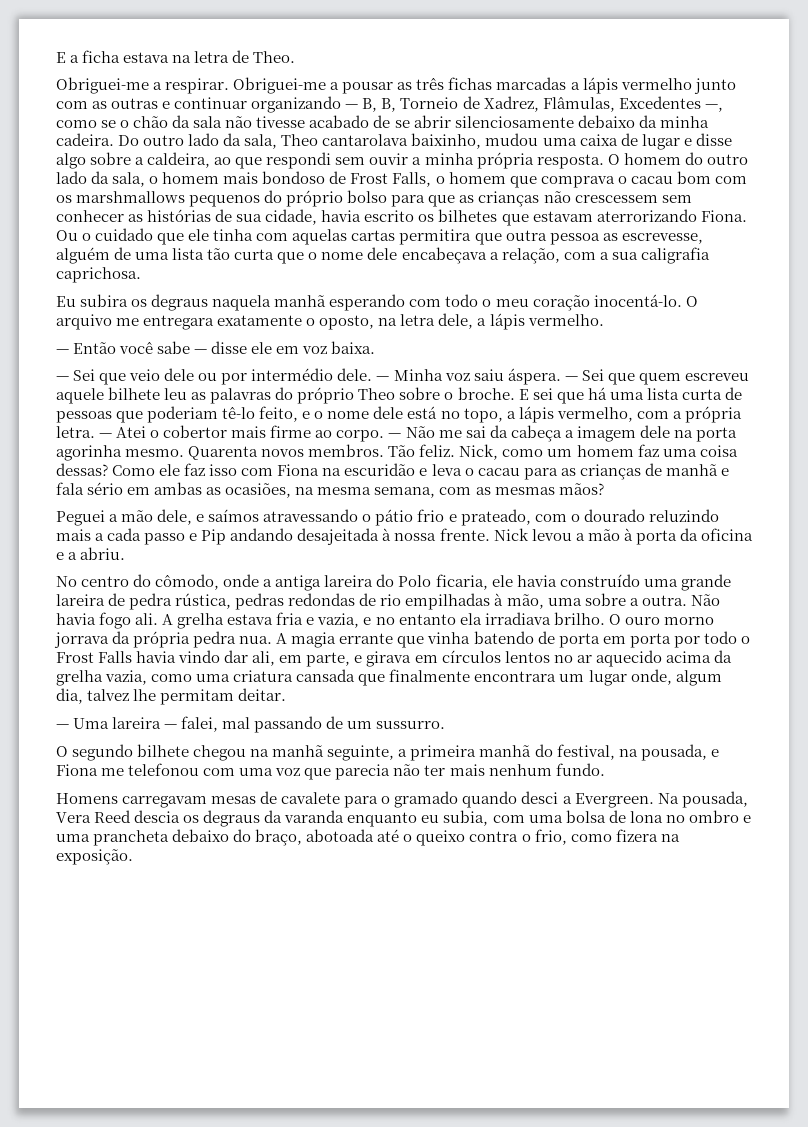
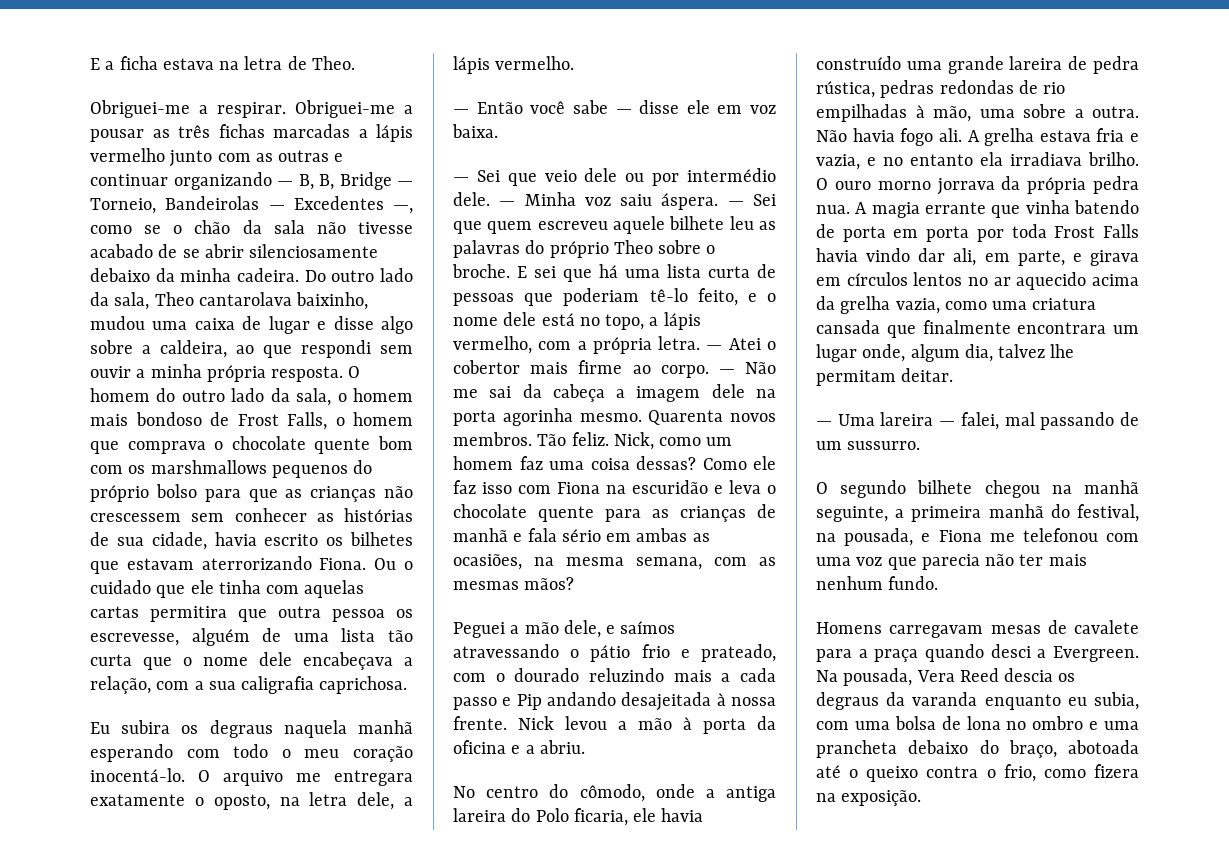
- Obriguei-me a pousar as três fichas marcadas a lápis vermelho junto com as outras e continuar organizando — B, B, Torneio de Xadrez, Flâmulas, Excedentes —, como se o chão da sala não tivesse acabado de se abrir silenciosamente debaixo da minha cadeira.
+ Obriguei-me a pousar as três fichas marcadas a lápis vermelho junto com as outras e continuar organizando — B, B, Bridge — Torneio, Bandeirolas — Excedentes —, como se o chão da sala não tivesse acabado de se abrir silenciosamente debaixo da minha cadeira.
- O homem do outro lado da sala, o homem mais bondoso de Frost Falls, o homem que comprava o cacau bom com os marshmallows pequenos do próprio bolso para que as crianças não crescessem sem conhecer as histórias de sua cidade, havia escrito os bilhetes que estavam aterrorizando Fiona.
+ O homem do outro lado da sala, o homem mais bondoso de Frost Falls, o homem que comprava o chocolate quente bom com os marshmallows pequenos do próprio bolso para que as crianças não crescessem sem conhecer as histórias de sua cidade, havia escrito os bilhetes que estavam aterrorizando Fiona.
- Ou o cuidado que ele tinha com aquelas cartas permitira que outra pessoa as escrevesse, alguém de uma lista tão curta que o nome dele encabeçava a relação, com a sua caligrafia caprichosa.
+ Ou o cuidado que ele tinha com aquelas cartas permitira que outra pessoa os escrevesse, alguém de uma lista tão curta que o nome dele encabeçava a relação, com a sua caligrafia caprichosa.
- Como ele faz isso com Fiona na escuridão e leva o cacau para as crianças de manhã e fala sério em ambas as ocasiões, na mesma semana, com as mesmas mãos?
+ Como ele faz isso com Fiona na escuridão e leva o chocolate quente para as crianças de manhã e fala sério em ambas as ocasiões, na mesma semana, com as mesmas mãos?
- A magia errante que vinha batendo de porta em porta por todo o Frost Falls havia vindo dar ali, em parte, e girava em círculos lentos no ar aquecido acima da grelha vazia, como uma criatura cansada que finalmente encontrara um lugar onde, algum dia, talvez lhe permitam deitar.
+ A magia errante que vinha batendo de porta em porta por toda Frost Falls havia vindo dar ali, em parte, e girava em círculos lentos no ar aquecido acima da grelha vazia, como uma criatura cansada que finalmente encontrara um lugar onde, algum dia, talvez lhe permitam deitar.
- Homens carregavam mesas de cavalete para o gramado quando desci a Evergreen.
+ Homens carregavam mesas de cavalete para a praça quando desci a Evergreen.

